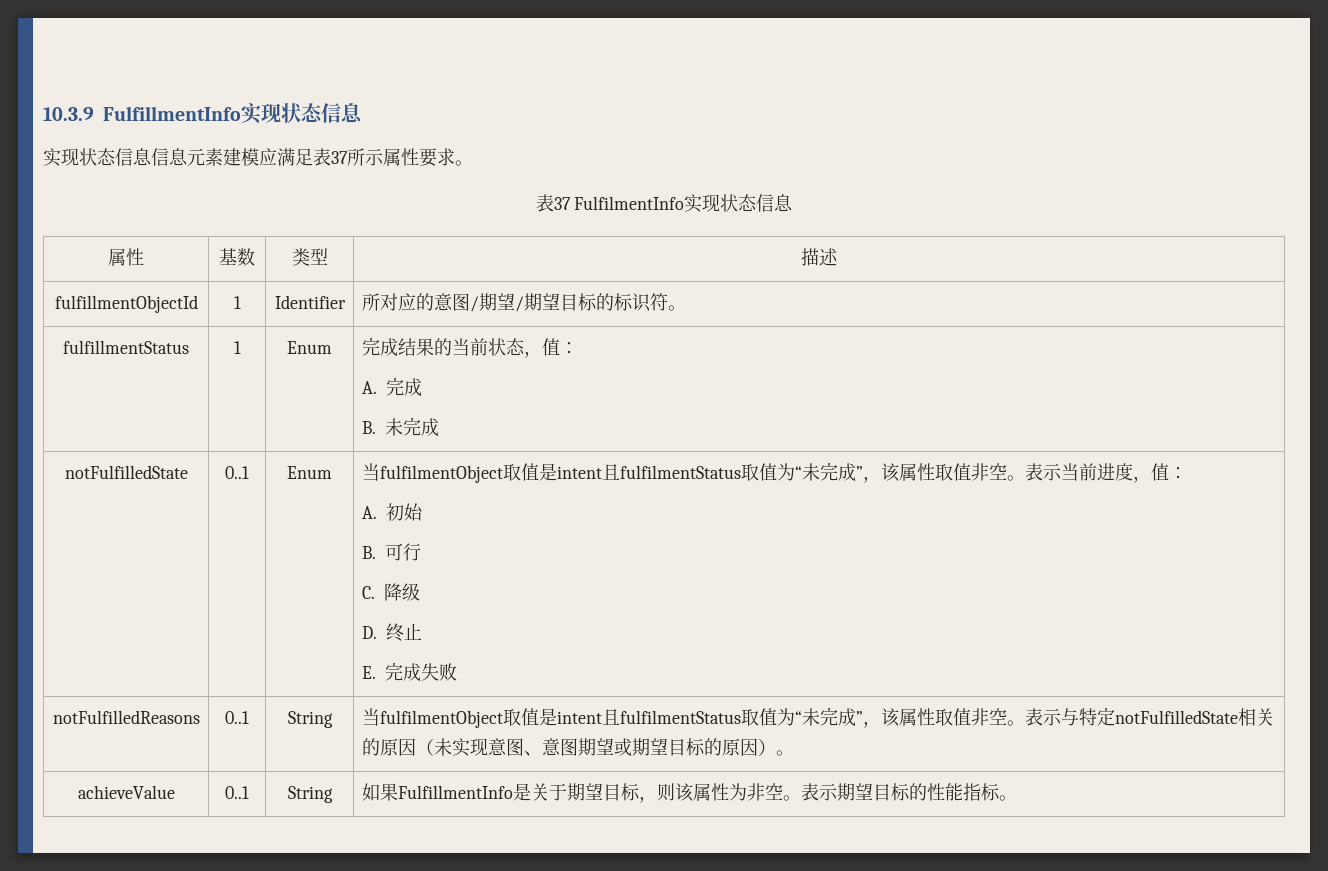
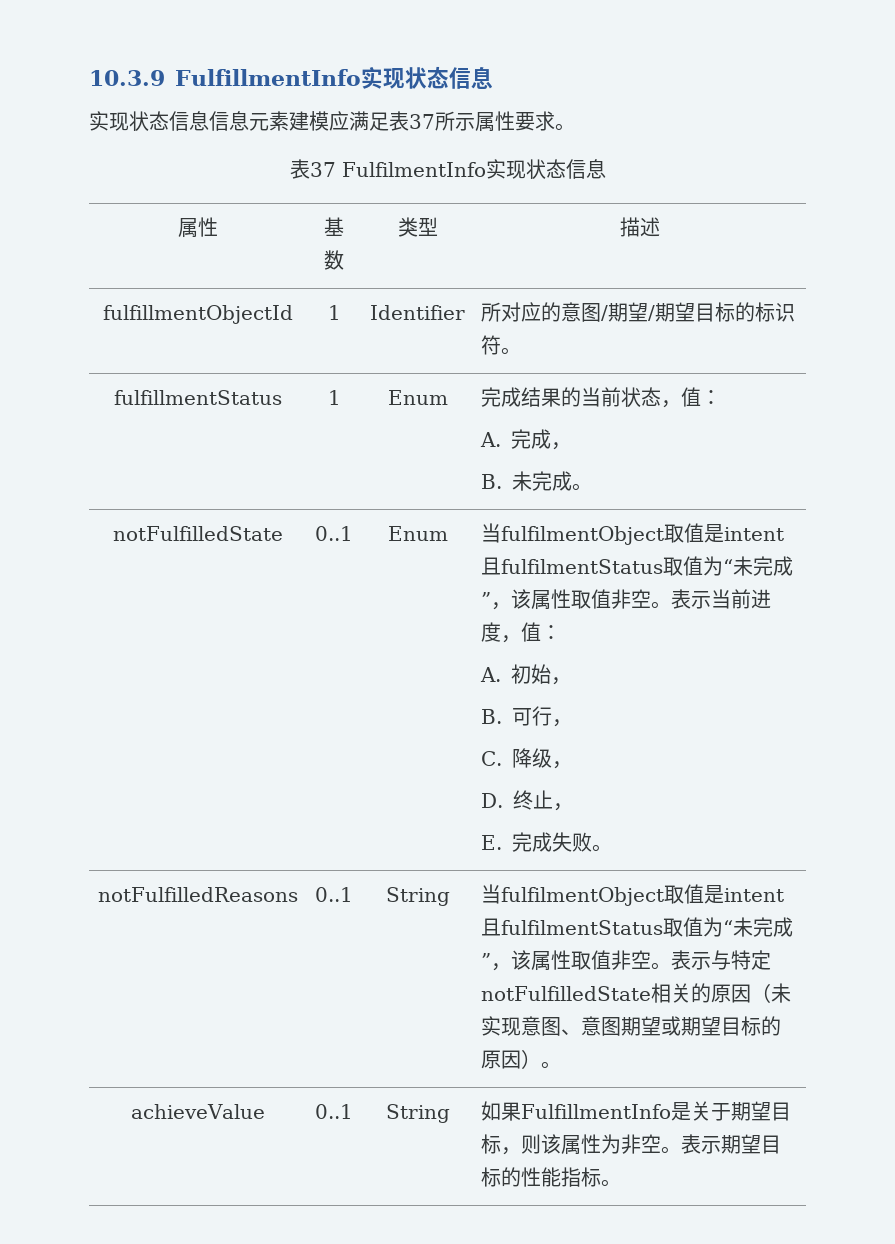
  fulfillmentStatus | 1 | Enum | 完成结果的当前状态，值：
- A.完成
- B.未完成
+ A.完成，
+ B.未完成。
  notFulfilledState | 0..1 | Enum | 当fulfilmentObject取值是intent且fulfilmentStatus取值为“未完成”，该属性取值非空。表示当前进度，值：
- A.初始
- B.可行
- C.降级
- D.终止
- E.完成失败
+ A.初始，
+ B.可行，
+ C.降级，
+ D.终止，
+ E.完成失败。

